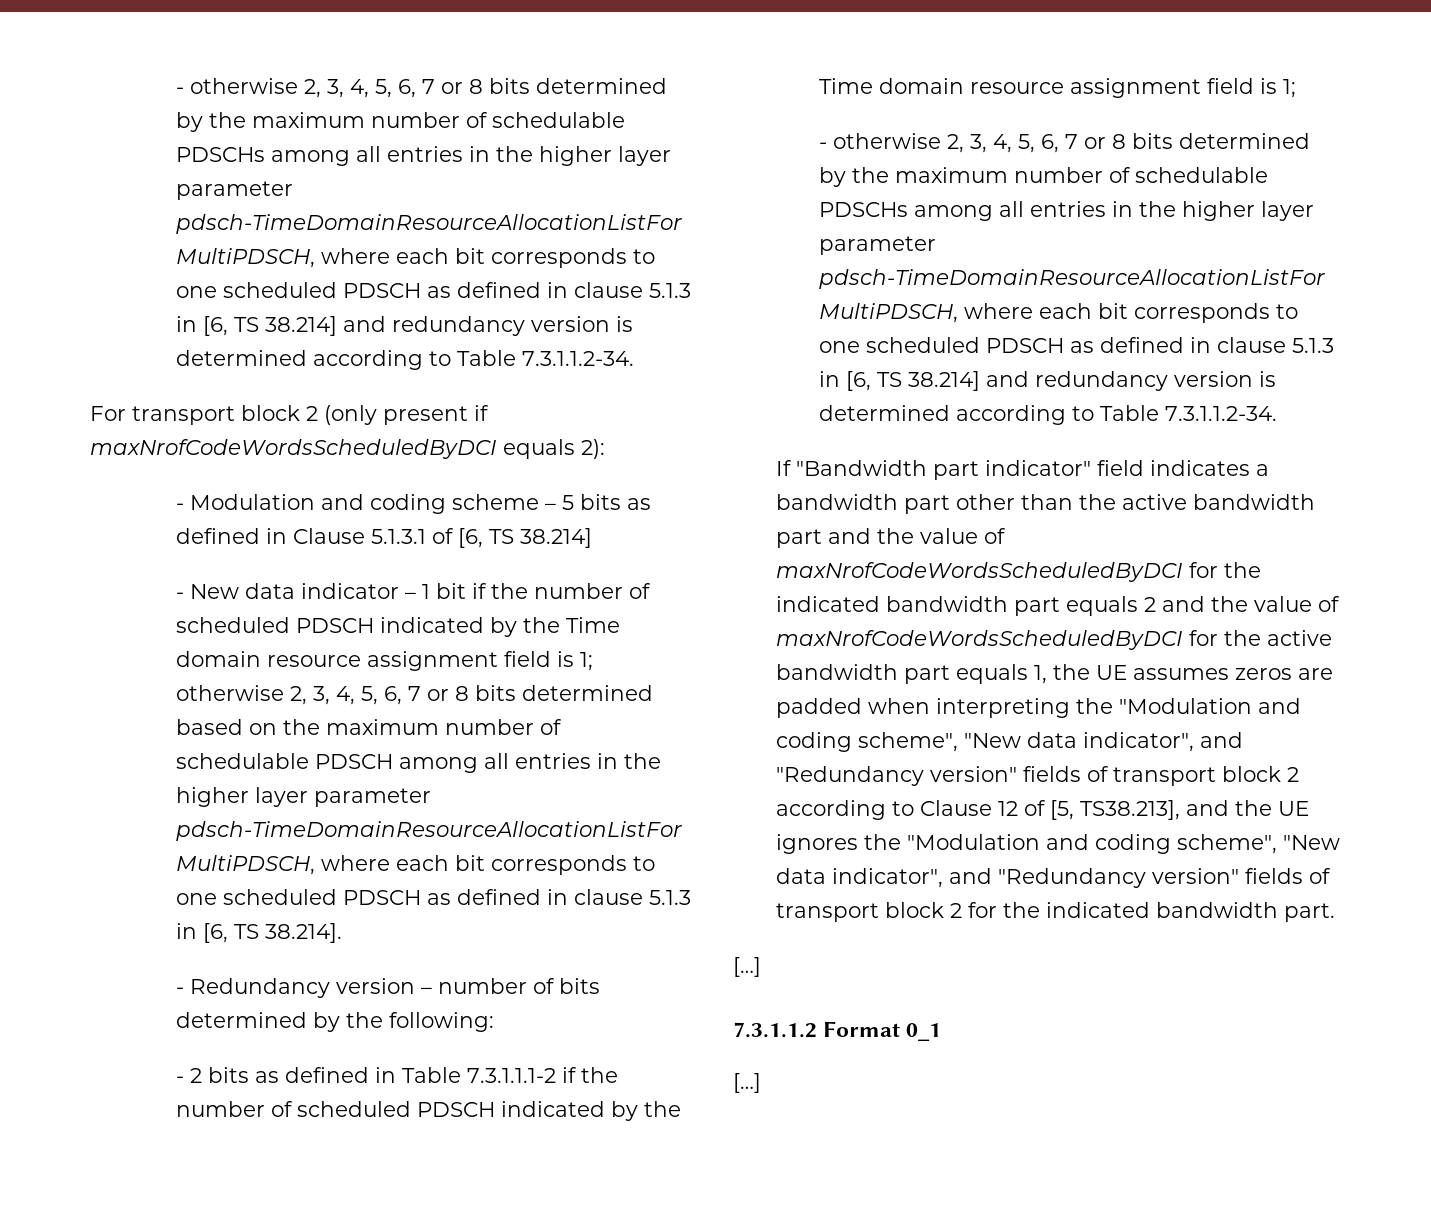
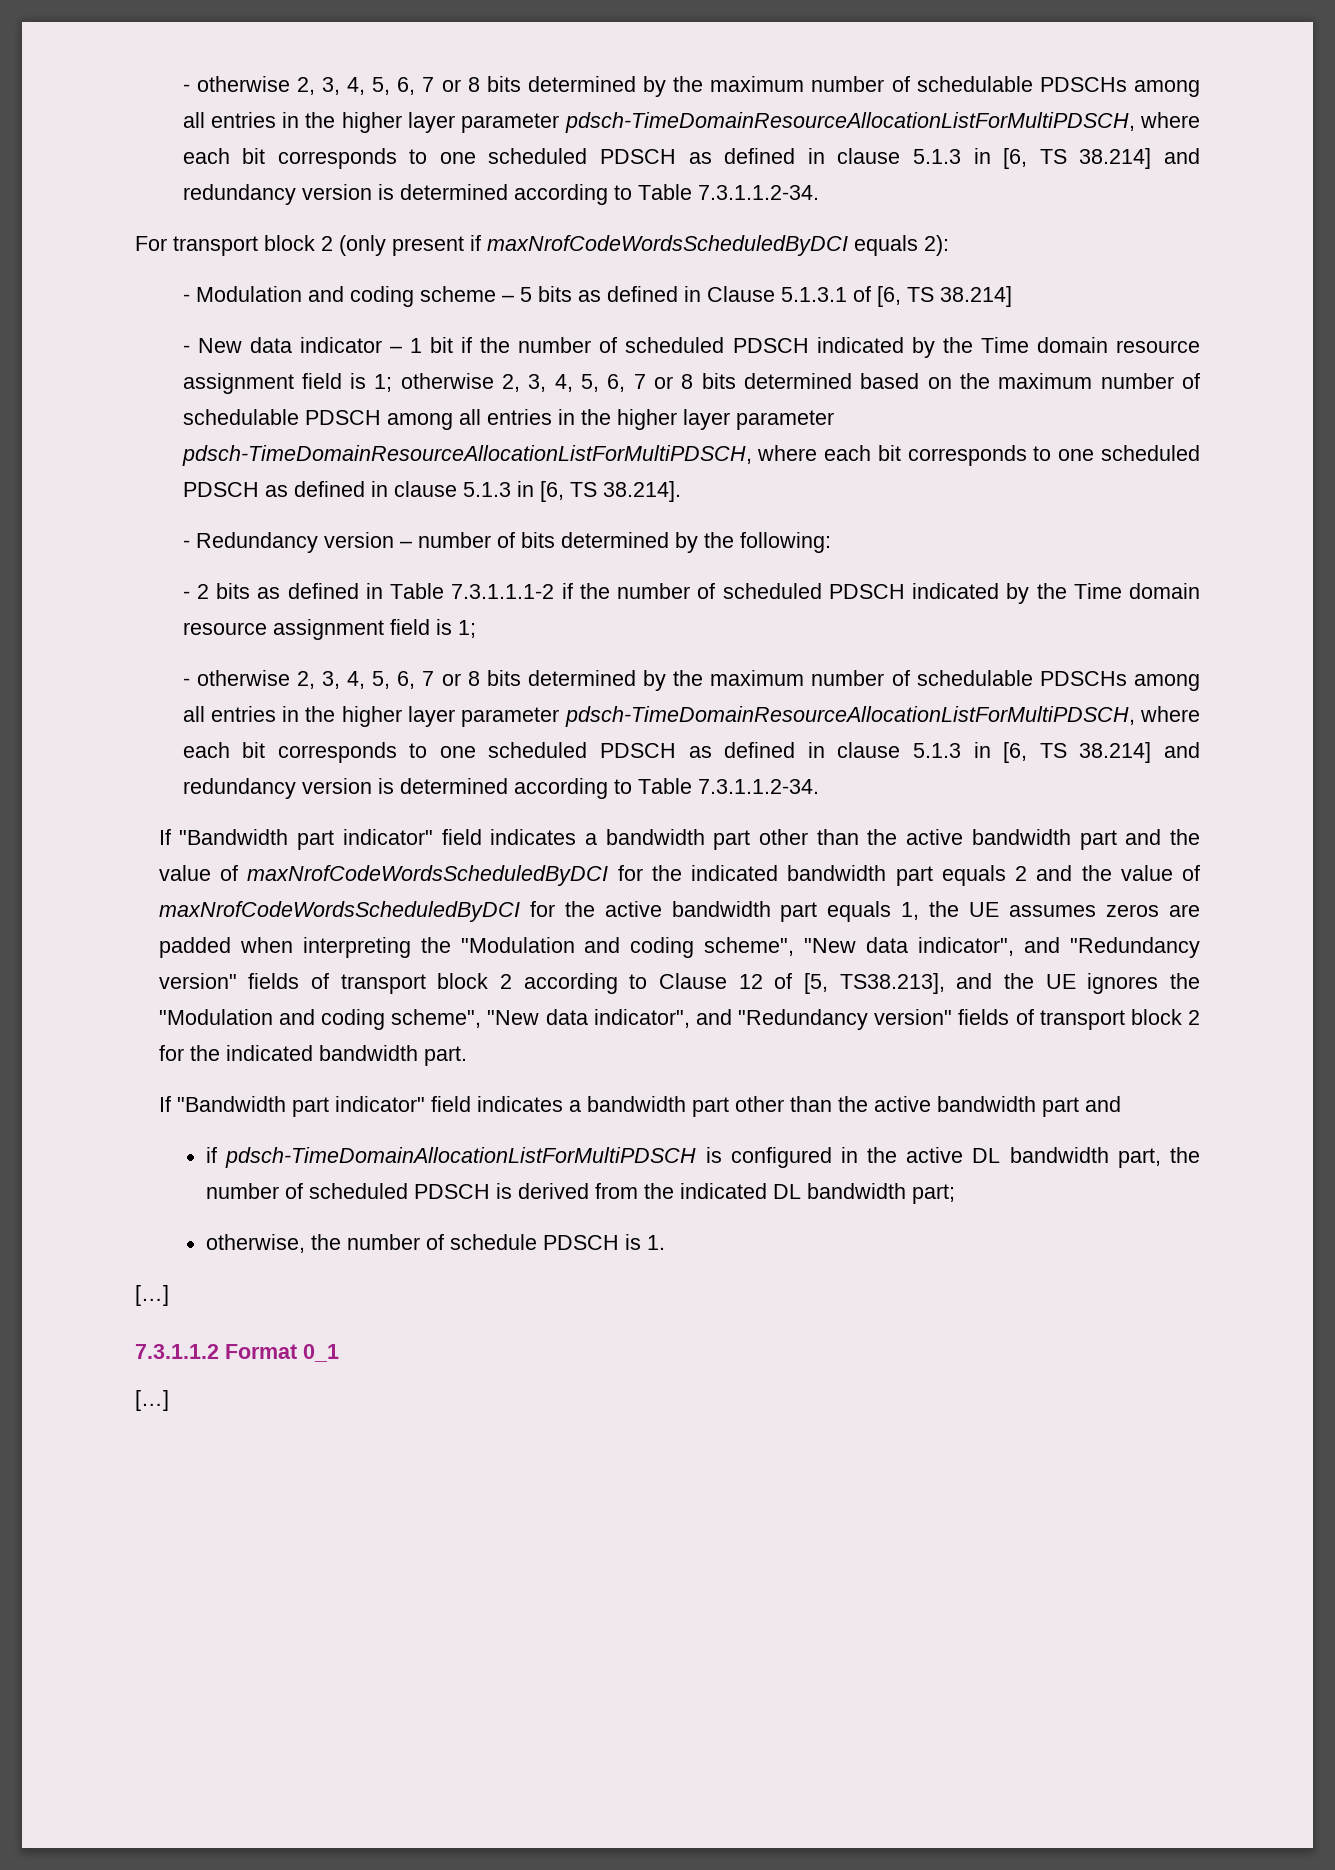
  If "Bandwidth part indicator" field indicates a bandwidth part other than the active bandwidth part and the value of maxNrofCodeWordsScheduledByDCI for the indicated bandwidth part equals 2 and the value of maxNrofCodeWordsScheduledByDCI for the active bandwidth part equals 1, the UE assumes zeros are padded when interpreting the "Modulation and coding scheme", "New data indicator", and "Redundancy version" fields of transport block 2 according to Clause 12 of [5, TS38.213], and the UE ignores the "Modulation and coding scheme", "New data indicator", and "Redundancy version" fields of transport block 2 for the indicated bandwidth part.
+ If "Bandwidth part indicator" field indicates a bandwidth part other than the active bandwidth part and
+ if pdsch-TimeDomainAllocationListForMultiPDSCH is configured in the active DL bandwidth part, the number of scheduled PDSCH is derived from the indicated DL bandwidth part;
+ otherwise, the number of schedule PDSCH is 1.

